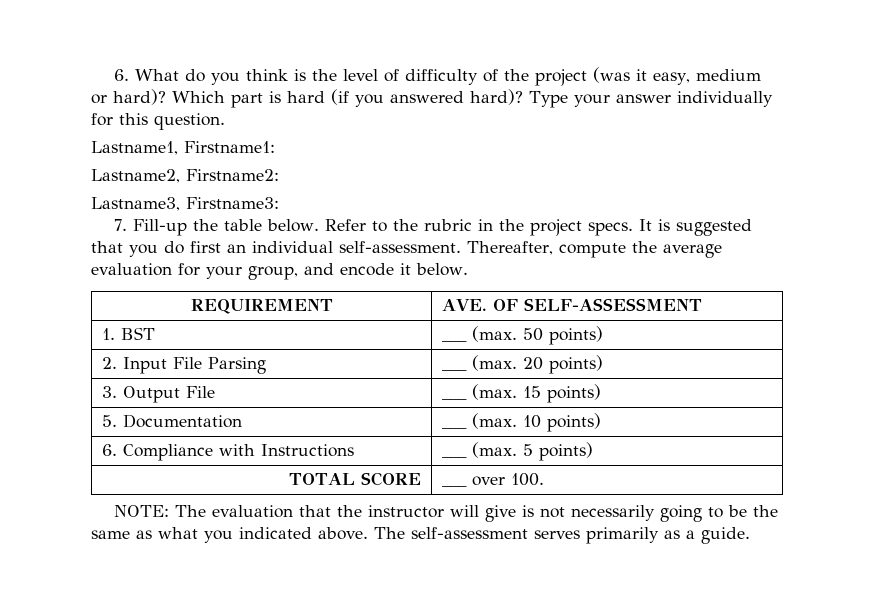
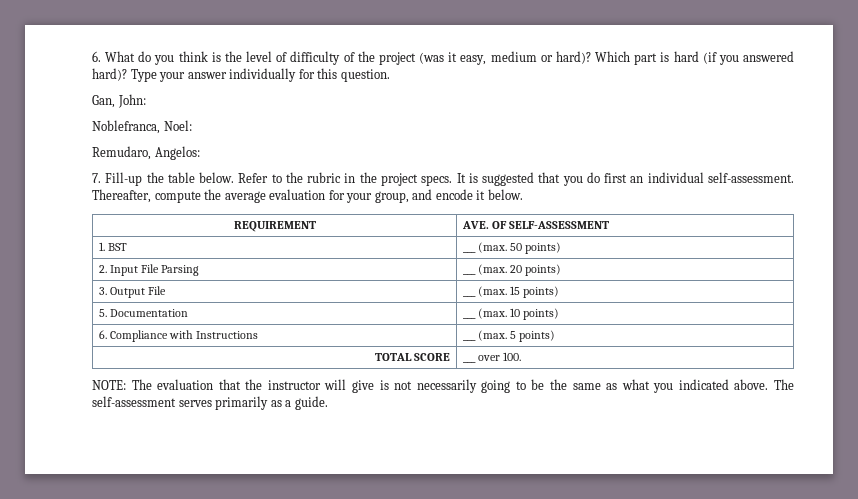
- Lastname1, Firstname1:
- Lastname2, Firstname2:
- Lastname3, Firstname3:
+ Gan, John:
+ Noblefranca, Noel:
+ Remudaro, Angelos:

